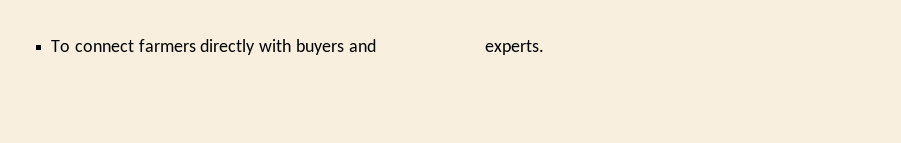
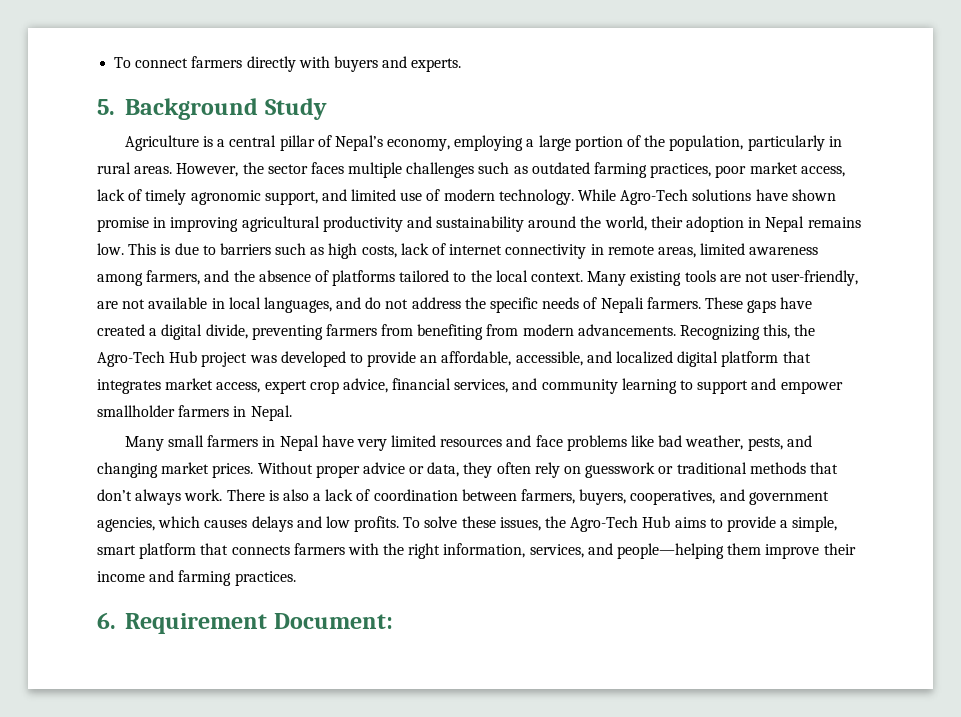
+ 5. Background Study
+ Agriculture is a central pillar of Nepal’s economy, employing a large portion of the population, particularly in rural areas. However, the sector faces multiple challenges such as outdated farming practices, poor market access, lack of timely agronomic support, and limited use of modern technology. While Agro-Tech solutions have shown promise in improving agricultural productivity and sustainability around the world, their adoption in Nepal remains low. This is due to barriers such as high costs, lack of internet connectivity in remote areas, limited awareness among farmers, and the absence of platforms tailored to the local context. Many existing tools are not user-friendly, are not available in local languages, and do not address the specific needs of Nepali farmers. These gaps have created a digital divide, preventing farmers from benefiting from modern advancements. Recognizing this, the Agro-Tech Hub project was developed to provide an affordable, accessible, and localized digital platform that integrates market access, expert crop advice, financial services, and community learning to support and empower smallholder farmers in Nepal.
+ Many small farmers in Nepal have very limited resources and face problems like bad weather, pests, and changing market prices. Without proper advice or data, they often rely on guesswork or traditional methods that don’t always work. There is also a lack of coordination between farmers, buyers, cooperatives, and government agencies, which causes delays and low profits. To solve these issues, the Agro-Tech Hub aims to provide a simple, smart platform that connects farmers with the right information, services, and people—helping them improve their income and farming practices.
+ 6. Requirement Document:

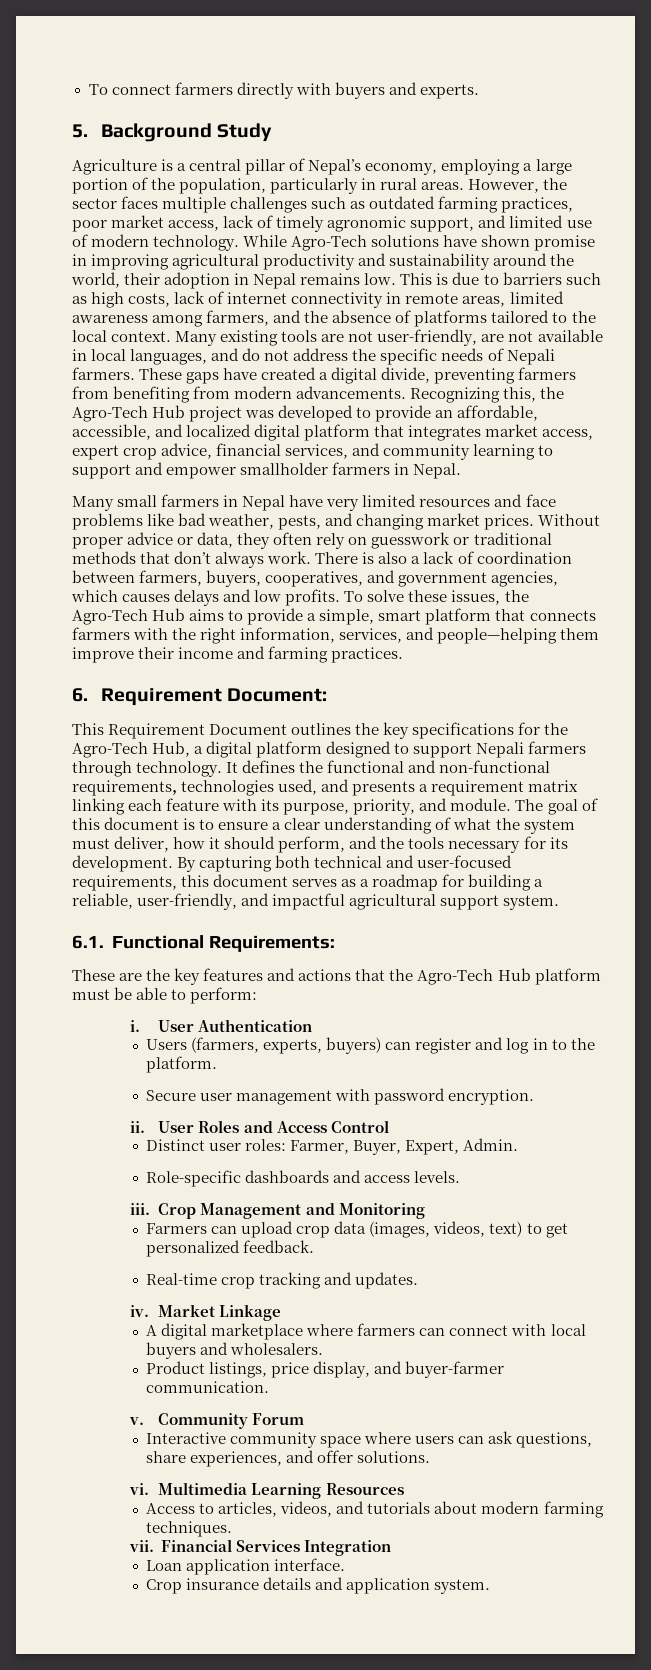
+ This Requirement Document outlines the key specifications for the Agro-Tech Hub, a digital platform designed to support Nepali farmers through technology. It defines the functional and non-functional requirements, technologies used, and presents a requirement matrix linking each feature with its purpose, priority, and module. The goal of this document is to ensure a clear understanding of what the system must deliver, how it should perform, and the tools necessary for its development. By capturing both technical and user-focused requirements, this document serves as a roadmap for building a reliable, user-friendly, and impactful agricultural support system.
+ 6.1. Functional Requirements:
+ These are the key features and actions that the Agro-Tech Hub platform must be able to perform:
+ i. User Authentication
+ Users (farmers, experts, buyers) can register and log in to the platform.
+ Secure user management with password encryption.
+ ii. User Roles and Access Control
+ Distinct user roles: Farmer, Buyer, Expert, Admin.
+ Role-specific dashboards and access levels.
+ iii. Crop Management and Monitoring
+ Farmers can upload crop data (images, videos, text) to get personalized feedback.
+ Real-time crop tracking and updates.
+ iv. Market Linkage
+ A digital marketplace where farmers can connect with local buyers and wholesalers.
+ Product listings, price display, and buyer-farmer communication.
+ v. Community Forum
+ Interactive community space where users can ask questions, share experiences, and offer solutions.
+ vi. Multimedia Learning Resources
+ Access to articles, videos, and tutorials about modern farming techniques.
+ vii. Financial Services Integration
+ Loan application interface.
+ Crop insurance details and application system.

